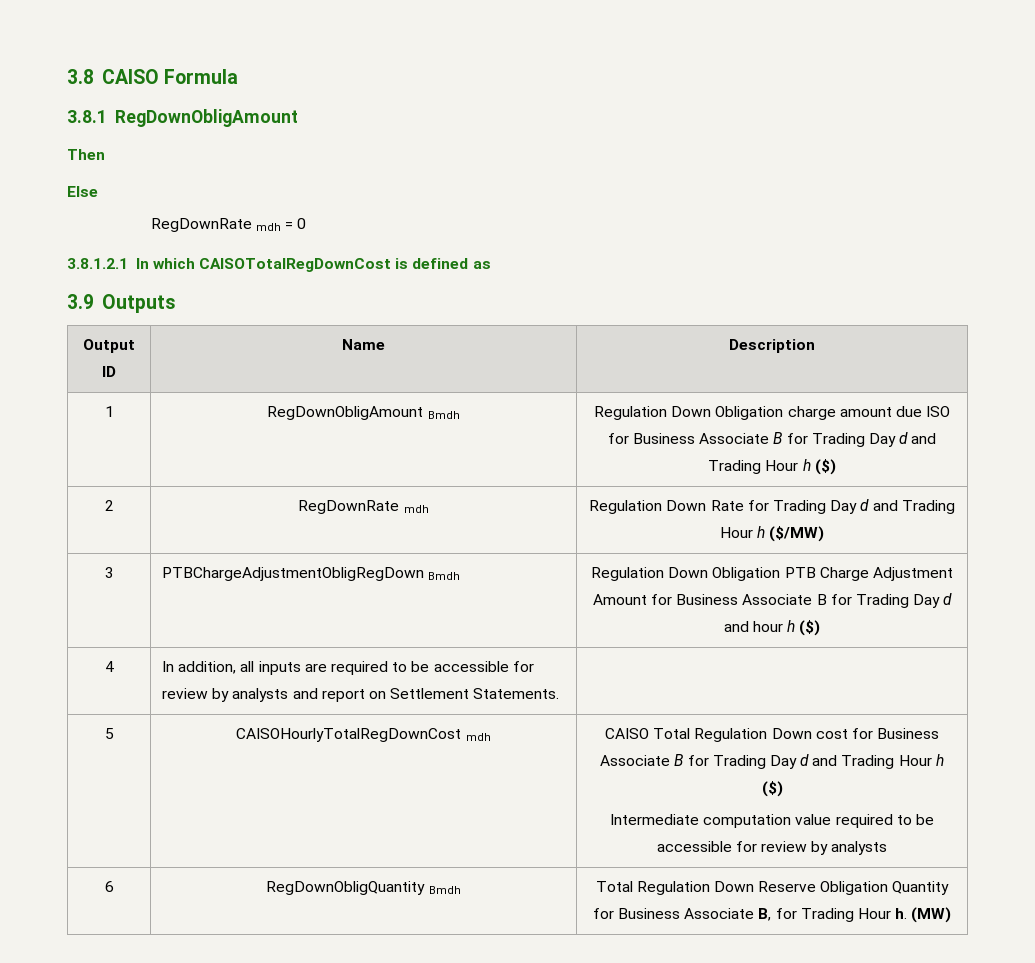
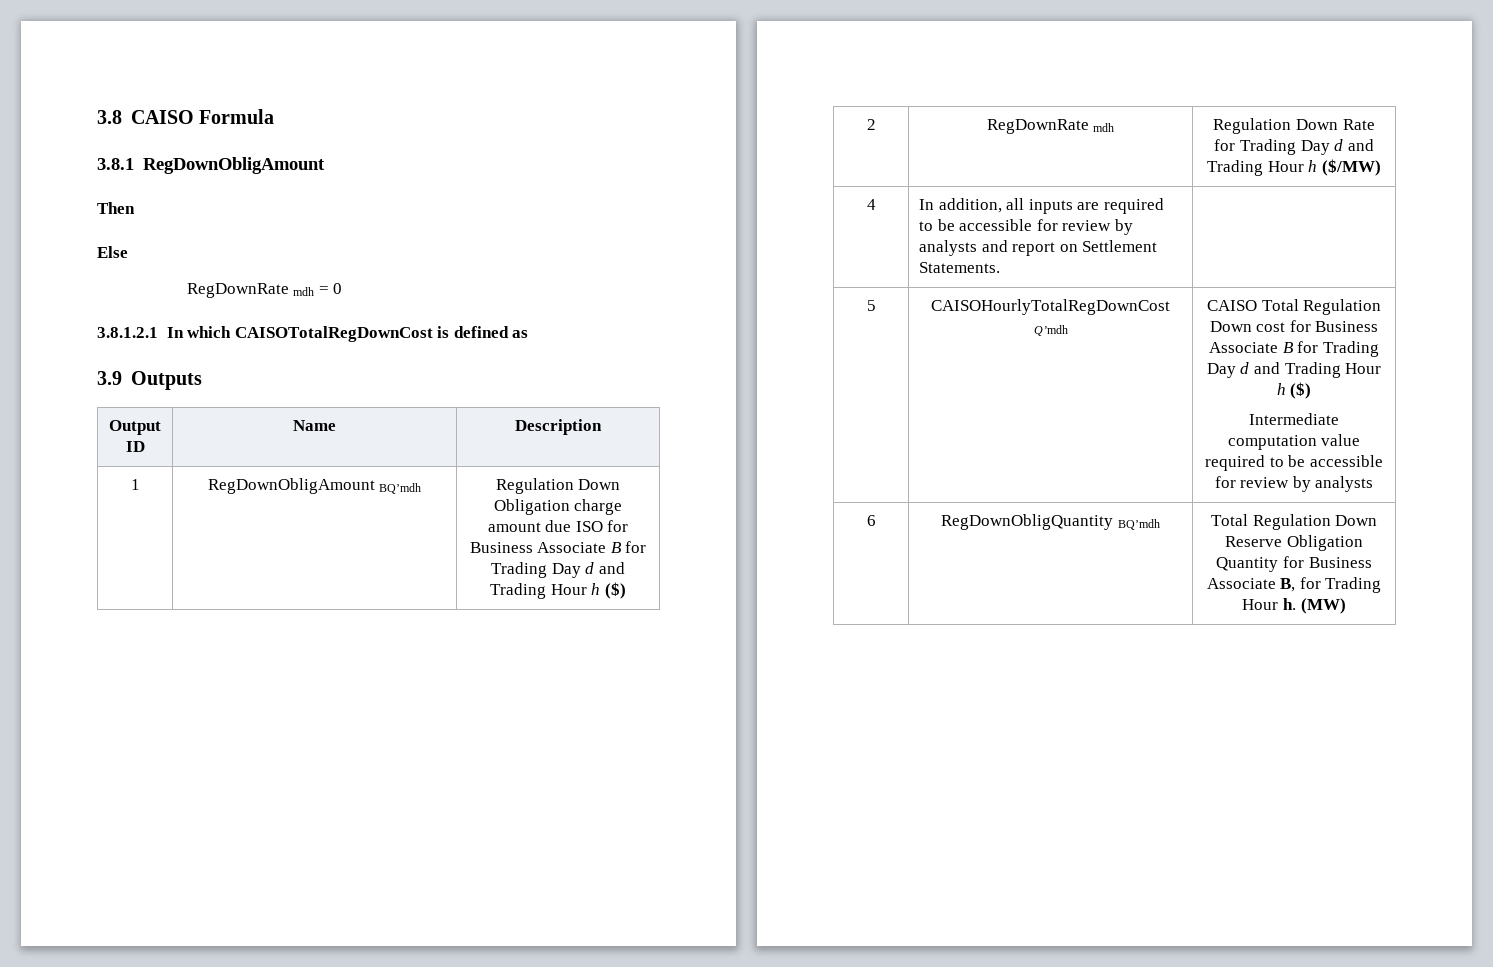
- 1 | RegDownObligAmount Bmdh | Regulation Down Obligation charge amount due ISO for Business Associate B for Trading Day d and Trading Hour h ($)
+ 1 | RegDownObligAmount BQ’mdh | Regulation Down Obligation charge amount due ISO for Business Associate B for Trading Day d and Trading Hour h ($)
- 3 | PTBChargeAdjustmentObligRegDown Bmdh | Regulation Down Obligation PTB Charge Adjustment Amount for Business Associate B for Trading Day d and hour h ($)
- 5 | CAISOHourlyTotalRegDownCost mdh | CAISO Total Regulation Down cost for Business Associate B for Trading Day d and Trading Hour h ($)
+ 5 | CAISOHourlyTotalRegDownCost Q’mdh | CAISO Total Regulation Down cost for Business Associate B for Trading Day d and Trading Hour h ($)
- 6 | RegDownObligQuantity Bmdh | Total Regulation Down Reserve Obligation Quantity for Business Associate B, for Trading Hour h. (MW)
+ 6 | RegDownObligQuantity BQ’mdh | Total Regulation Down Reserve Obligation Quantity for Business Associate B, for Trading Hour h. (MW)

